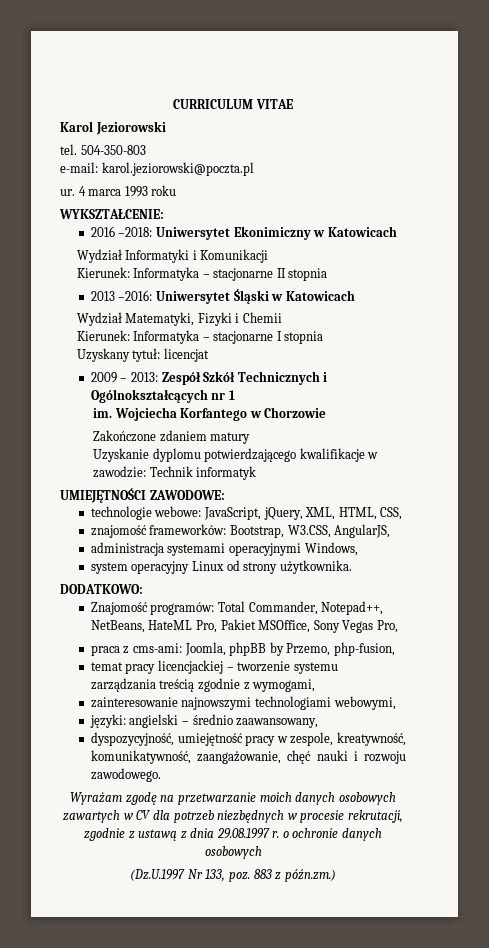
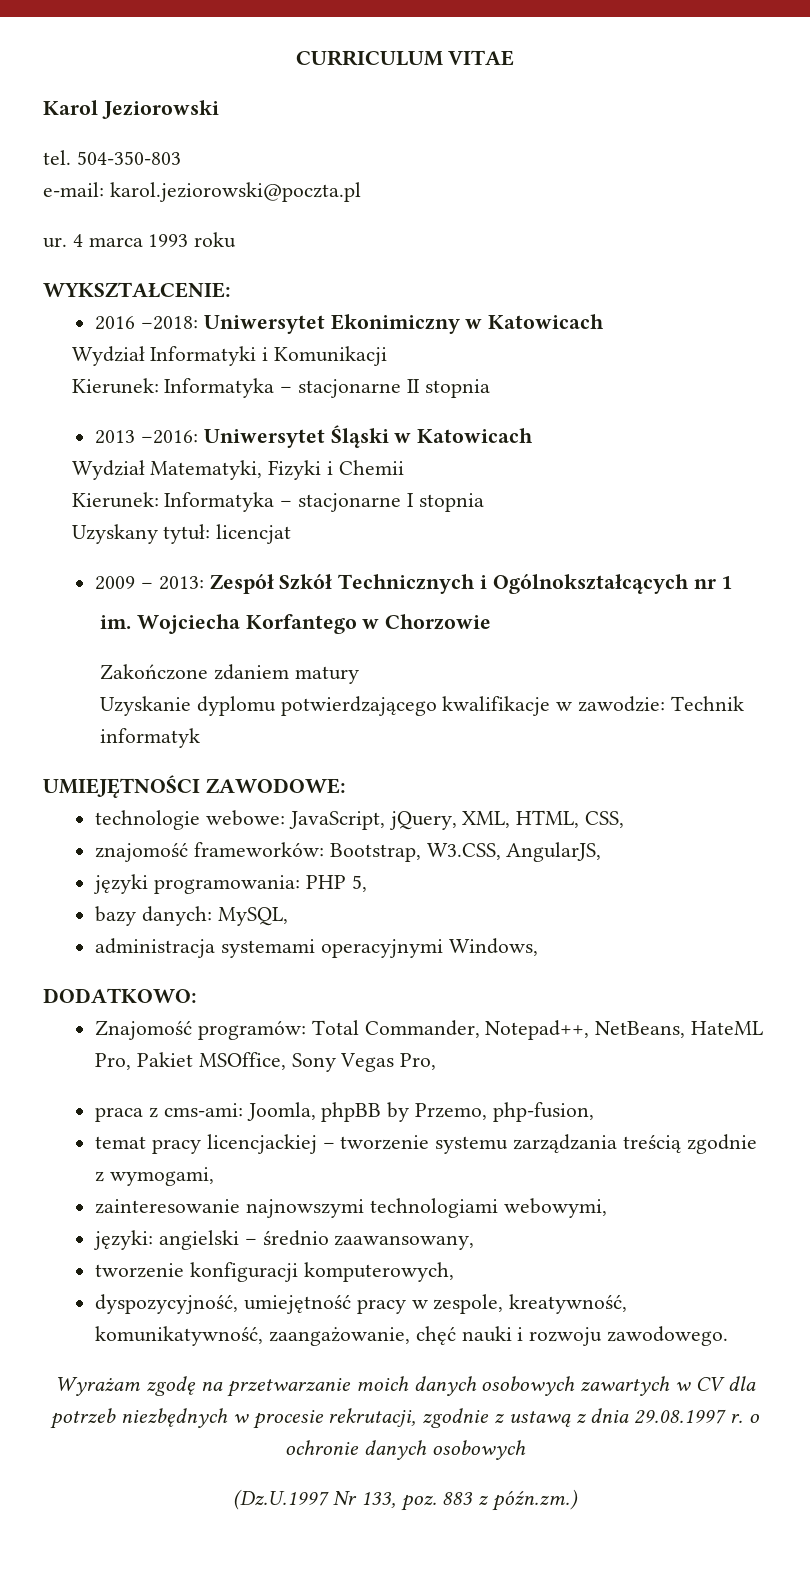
+ języki programowania: PHP 5,
+ bazy danych: MySQL,
  administracja systemami operacyjnymi Windows,
- system operacyjny Linux od strony użytkownika.
+ tworzenie konfiguracji komputerowych,

